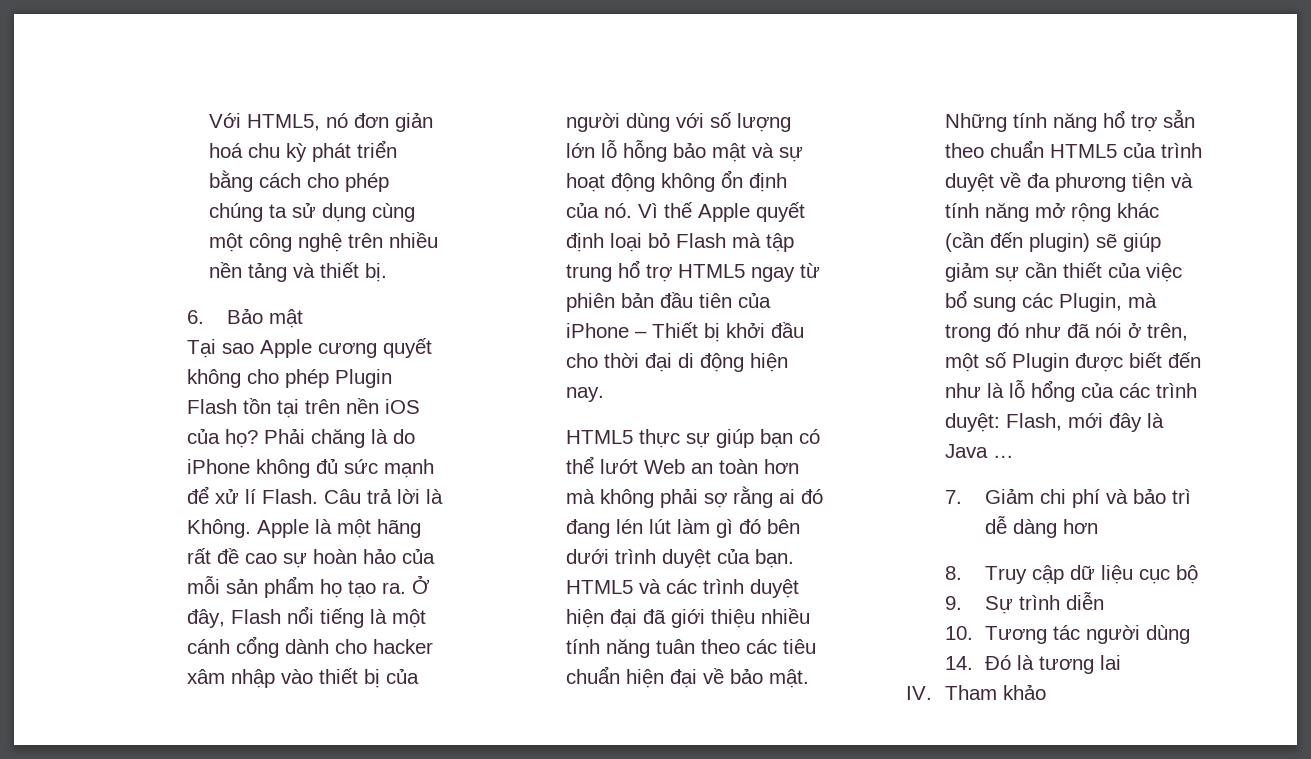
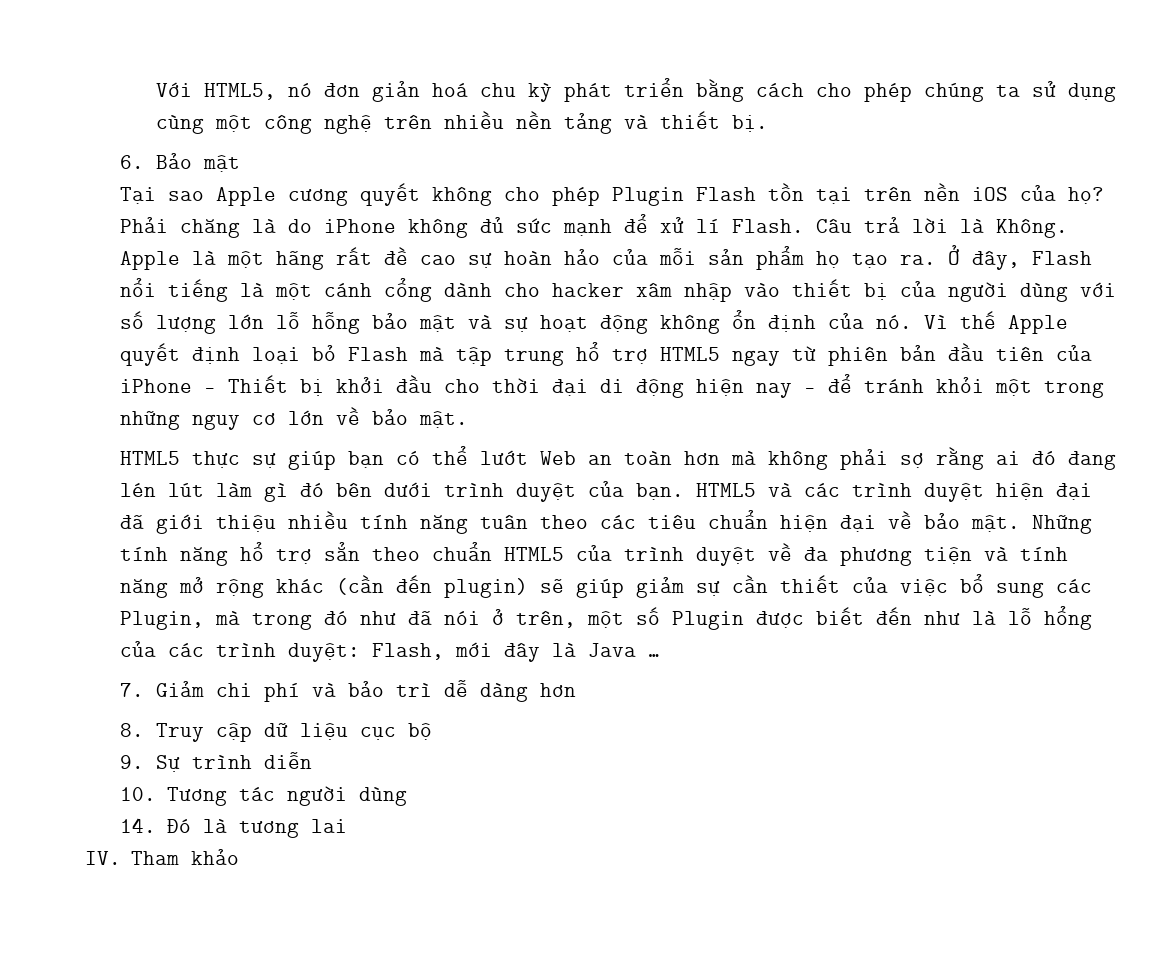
- Vì thế Apple quyết định loại bỏ Flash mà tập trung hổ trợ HTML5 ngay từ phiên bản đầu tiên của iPhone – Thiết bị khởi đầu cho thời đại di động hiện nay.
+ Vì thế Apple quyết định loại bỏ Flash mà tập trung hổ trợ HTML5 ngay từ phiên bản đầu tiên của iPhone – Thiết bị khởi đầu cho thời đại di động hiện nay – để tránh khỏi một trong những nguy cơ lớn về bảo mật.

